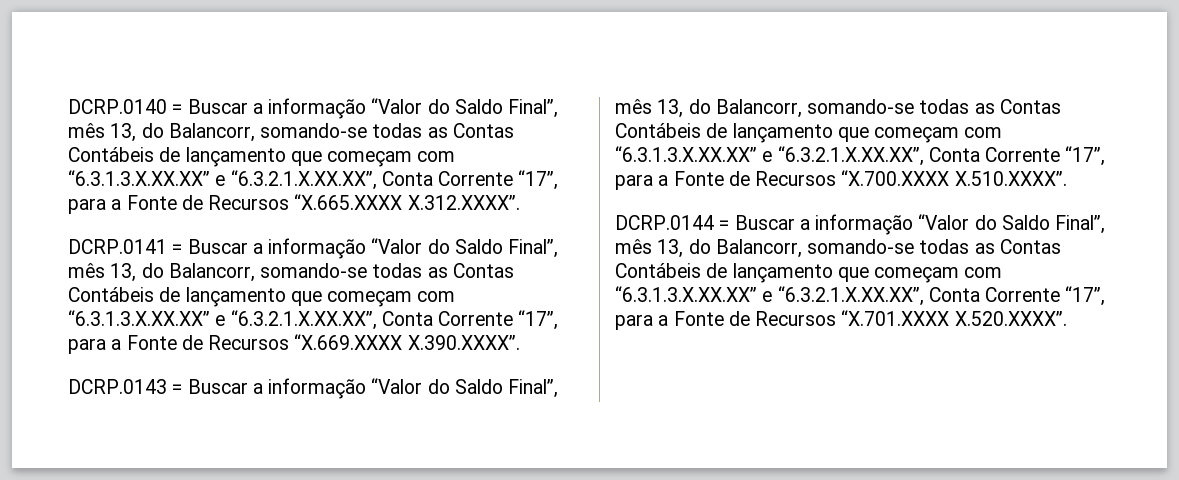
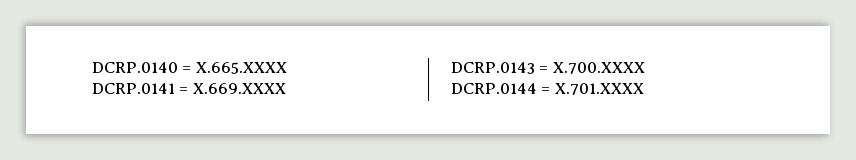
- DCRP.0140 = Buscar a informação “Valor do Saldo Final”, mês 13, do Balancorr, somando-se todas as Contas Contábeis de lançamento que começam com “6.3.1.3.X.XX.XX” e “6.3.2.1.X.XX.XX”, Conta Corrente “17”, para a Fonte de Recursos “X.665.XXXX X.312.XXXX”.
- DCRP.0141 = Buscar a informação “Valor do Saldo Final”, mês 13, do Balancorr, somando-se todas as Contas Contábeis de lançamento que começam com “6.3.1.3.X.XX.XX” e “6.3.2.1.X.XX.XX”, Conta Corrente “17”, para a Fonte de Recursos “X.669.XXXX X.390.XXXX”.
- DCRP.0143 = Buscar a informação “Valor do Saldo Final”, mês 13, do Balancorr, somando-se todas as Contas Contábeis de lançamento que começam com “6.3.1.3.X.XX.XX” e “6.3.2.1.X.XX.XX”, Conta Corrente “17”, para a Fonte de Recursos “X.700.XXXX X.510.XXXX”.
- DCRP.0144 = Buscar a informação “Valor do Saldo Final”, mês 13, do Balancorr, somando-se todas as Contas Contábeis de lançamento que começam com “6.3.1.3.X.XX.XX” e “6.3.2.1.X.XX.XX”, Conta Corrente “17”, para a Fonte de Recursos “X.701.XXXX X.520.XXXX”.
+ DCRP.0140 = X.665.XXXX
+ DCRP.0141 = X.669.XXXX
+ DCRP.0143 = X.700.XXXX
+ DCRP.0144 = X.701.XXXX

